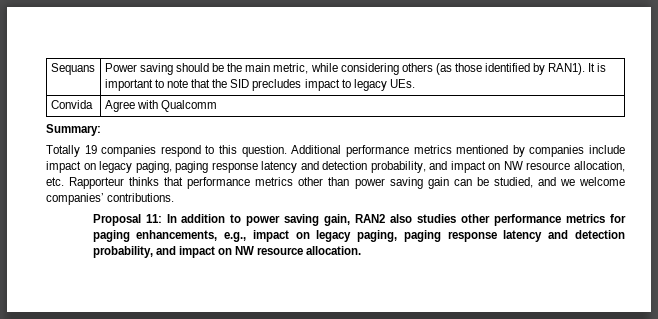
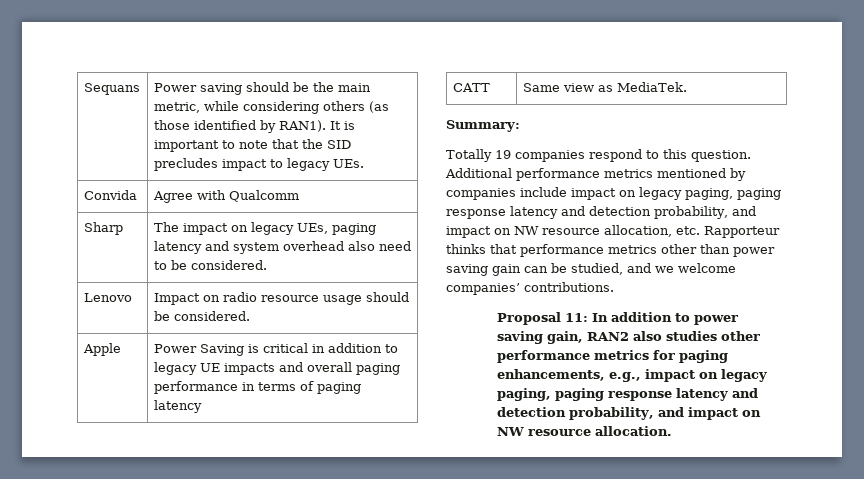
+ Sharp | The impact on legacy UEs, paging latency and system overhead also need to be considered.
+ Lenovo | Impact on radio resource usage should be considered.
+ Apple | Power Saving is critical in addition to legacy UE impacts and overall paging performance in terms of paging latency
+ CATT | Same view as MediaTek.

